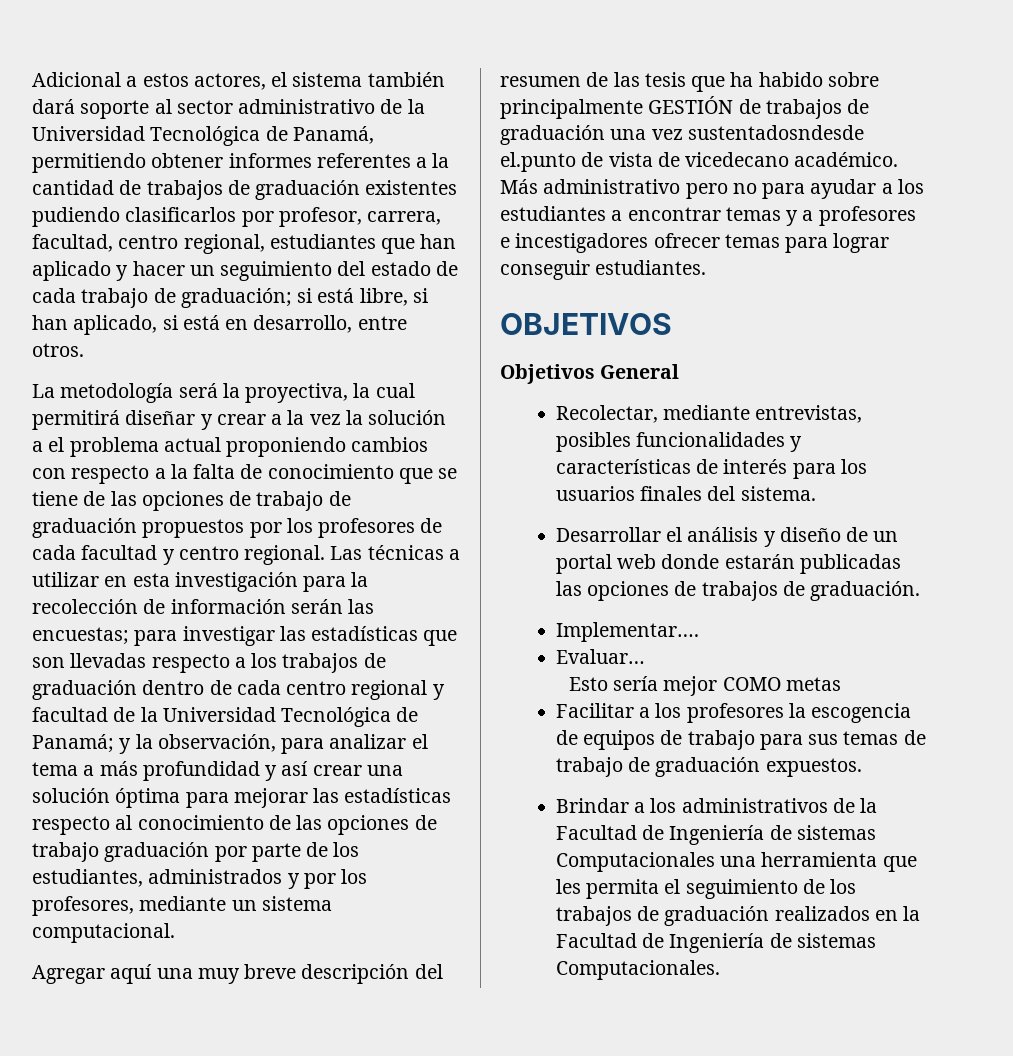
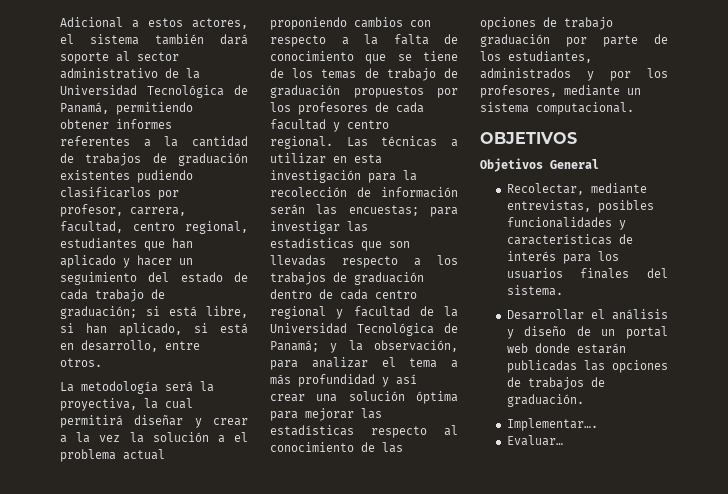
- La metodología será la proyectiva, la cual permitirá diseñar y crear a la vez la solución a el problema actual proponiendo cambios con respecto a la falta de conocimiento que se tiene de las opciones de trabajo de graduación propuestos por los profesores de cada facultad y centro regional.
+ La metodología será la proyectiva, la cual permitirá diseñar y crear a la vez la solución a el problema actual proponiendo cambios con respecto a la falta de conocimiento que se tiene de los temas de trabajo de graduación propuestos por los profesores de cada facultad y centro regional.
- Agregar aquí una muy breve descripción del resumen de las tesis que ha habido sobre principalmente GESTIÓN de trabajos de graduación una vez sustentadosndesde el.punto de vista de vicedecano académico. Más administrativo pero no para ayudar a los estudiantes a encontrar temas y a profesores e incestigadores ofrecer temas para lograr conseguir estudiantes.
- Esto sería mejor COMO metas
- Facilitar a los profesores la escogencia de equipos de trabajo para sus temas de trabajo de graduación expuestos.
- Brindar a los administrativos de la Facultad de Ingeniería de sistemas Computacionales una herramienta que les permita el seguimiento de los trabajos de graduación realizados en la Facultad de Ingeniería de sistemas Computacionales.

